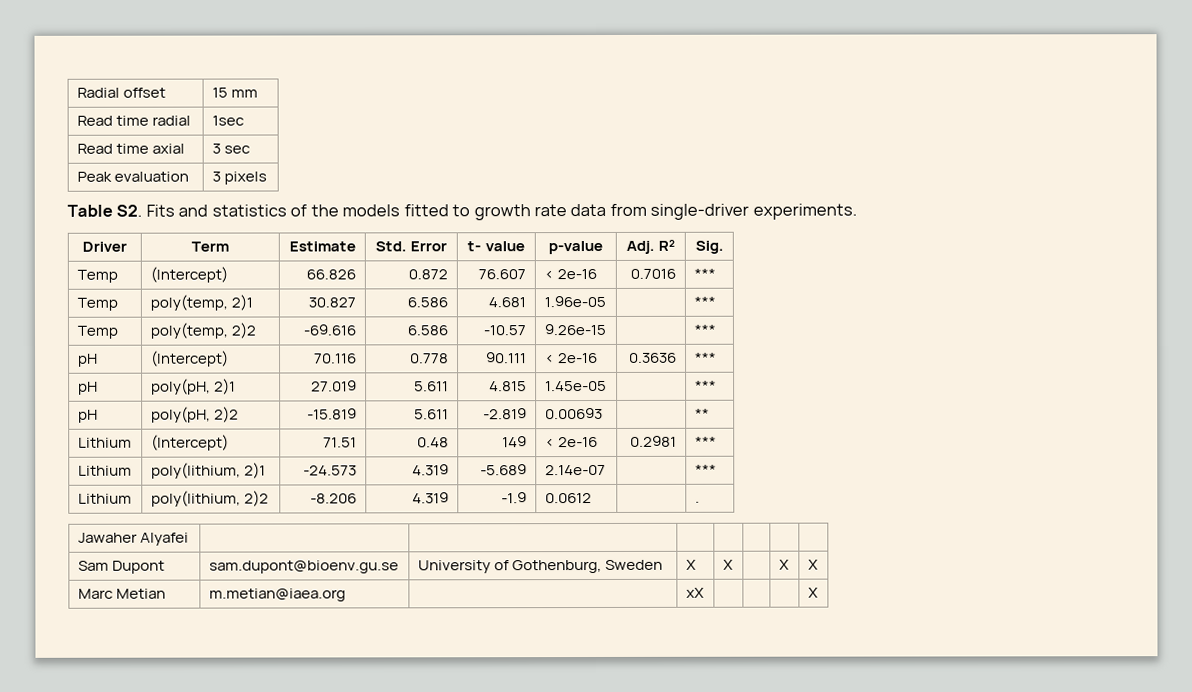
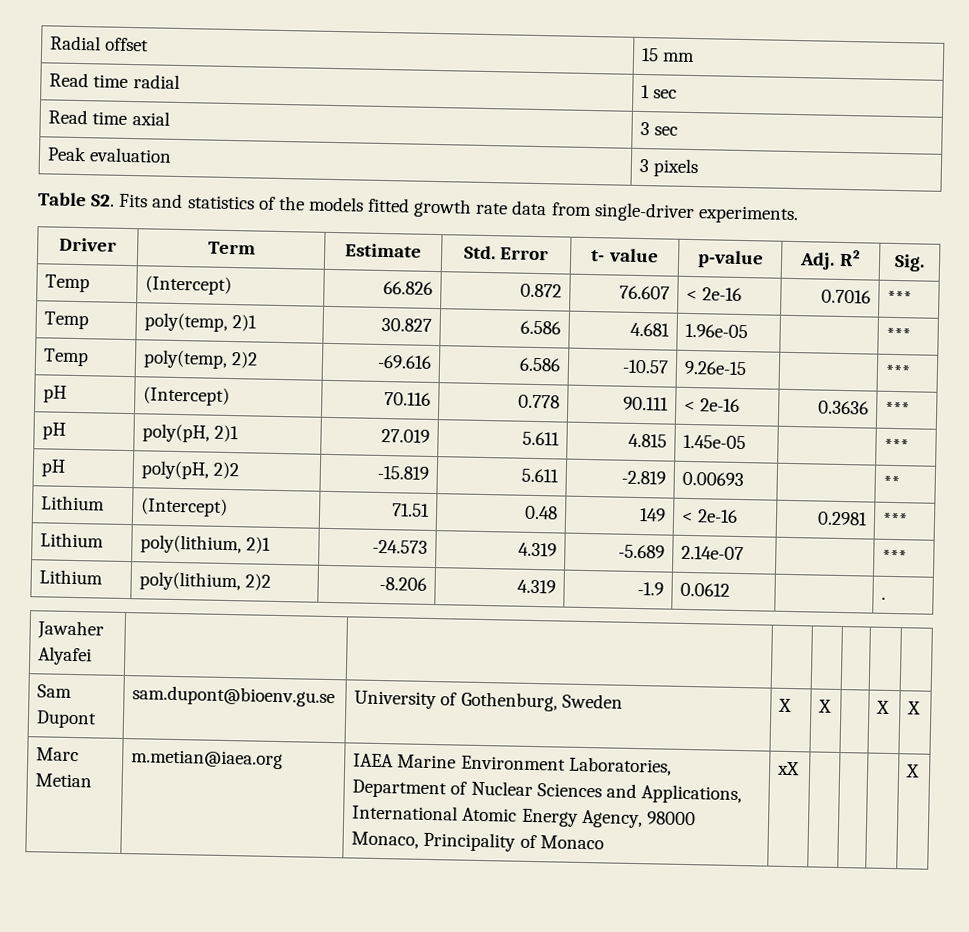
- Read time radial | 1sec
+ Read time radial | 1 sec
- Table S2. Fits and statistics of the models fitted to growth rate data from single-driver experiments.
+ Table S2. Fits and statistics of the models fitted growth rate data from single-driver experiments.
- Marc Metian | m.metian@iaea.org | | xX | | | | X
+ Marc Metian | m.metian@iaea.org | IAEA Marine Environment Laboratories, Department of Nuclear Sciences and Applications, International Atomic Energy Agency, 98000 Monaco, Principality of Monaco | xX | | | | X

